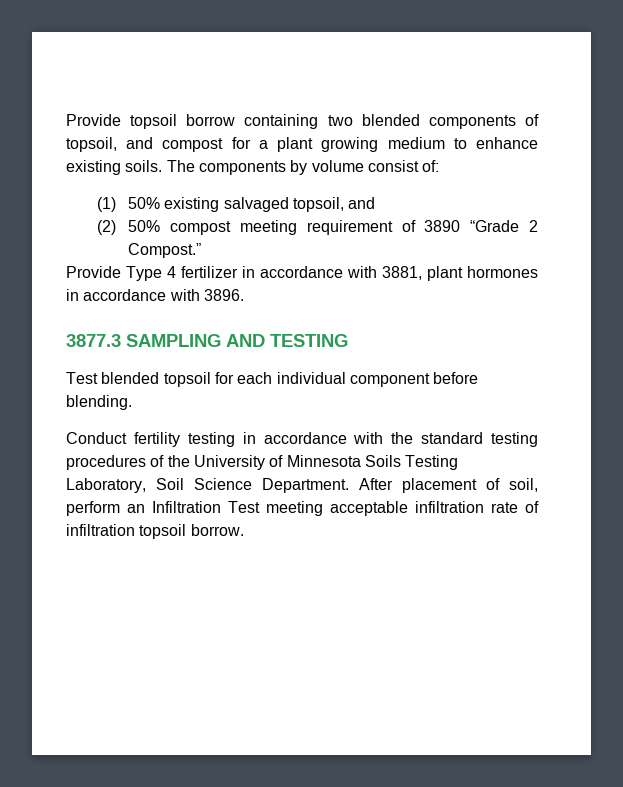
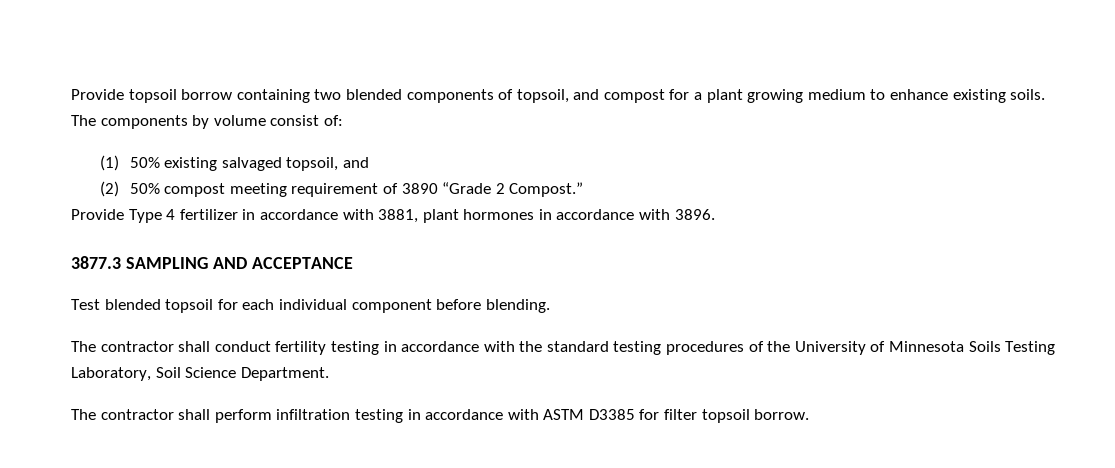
- 3877.3 SAMPLING AND TESTING
+ 3877.3 SAMPLING AND ACCEPTANCE
- Conduct fertility testing in accordance with the standard testing procedures of the University of Minnesota Soils Testing Laboratory, Soil Science Department. After placement of soil, perform an Infiltration Test meeting acceptable infiltration rate of infiltration topsoil borrow.
+ The contractor shall conduct fertility testing in accordance with the standard testing procedures of the University of Minnesota Soils Testing Laboratory, Soil Science Department.
+ The contractor shall perform infiltration testing in accordance with ASTM D3385 for filter topsoil borrow.

